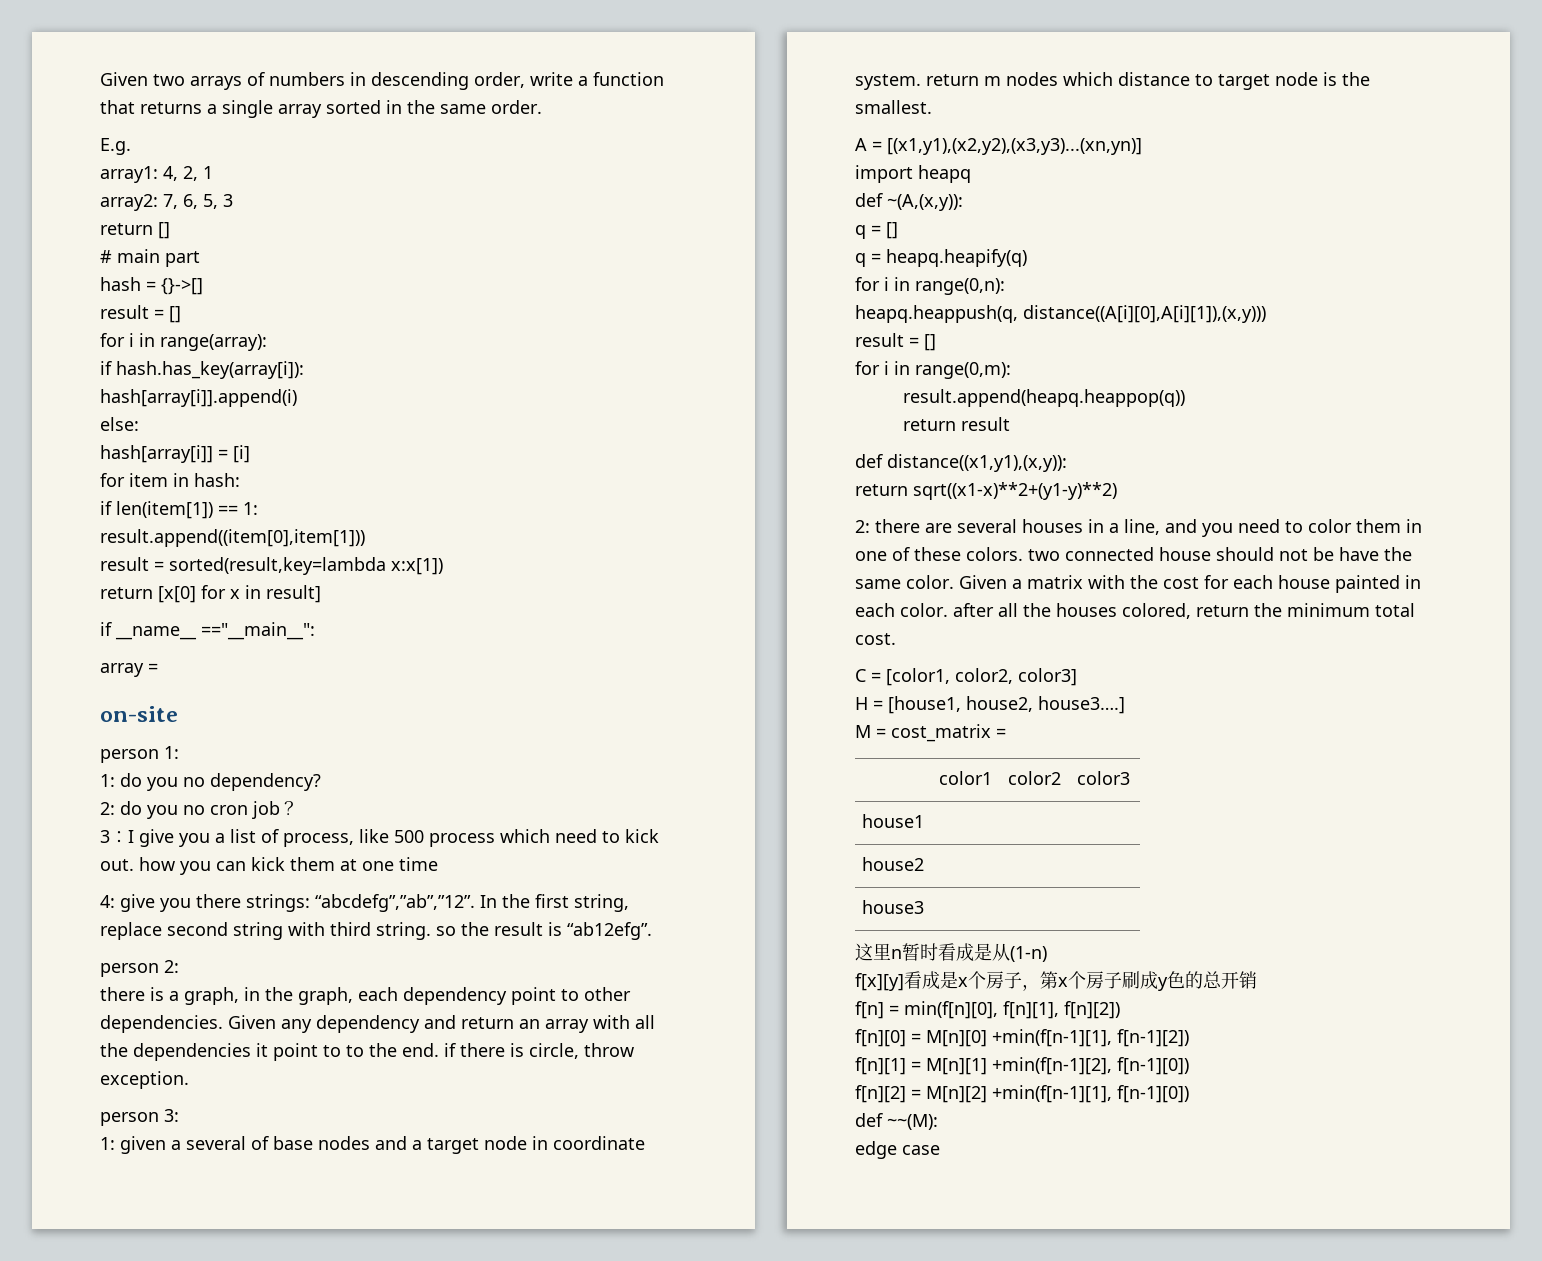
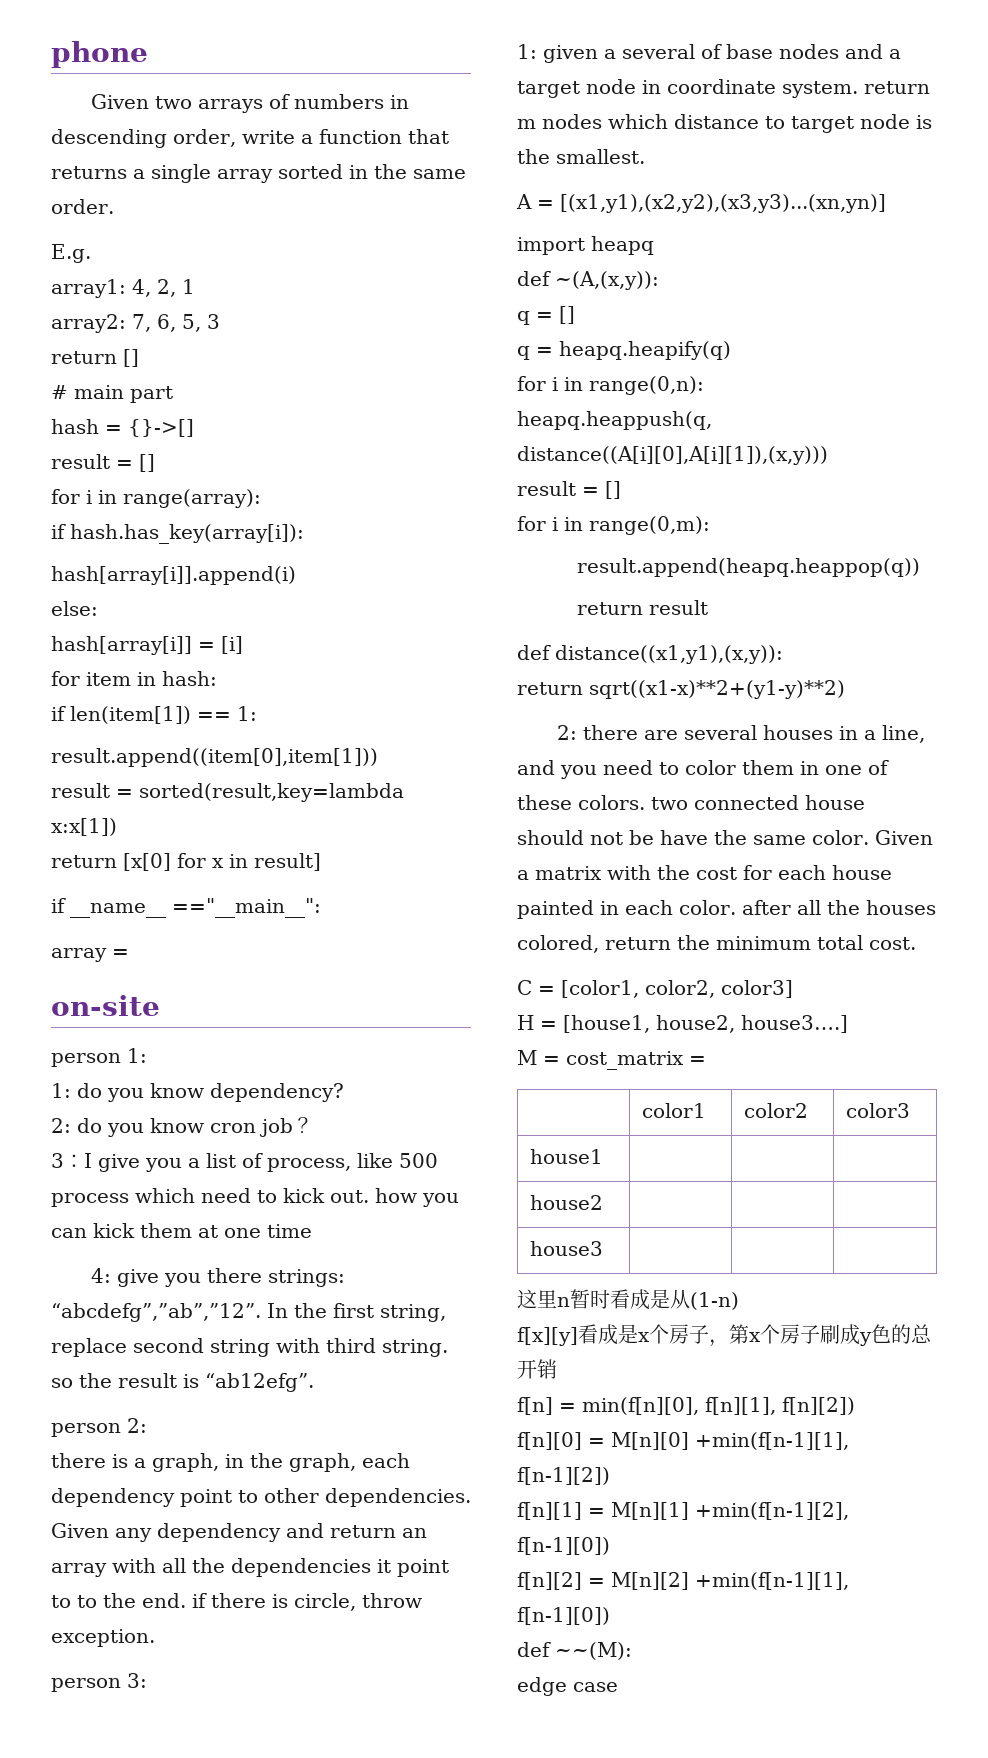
+ phone
- 1: do you no dependency?
+ 1: do you know dependency?
- 2: do you no cron job？
+ 2: do you know cron job？

